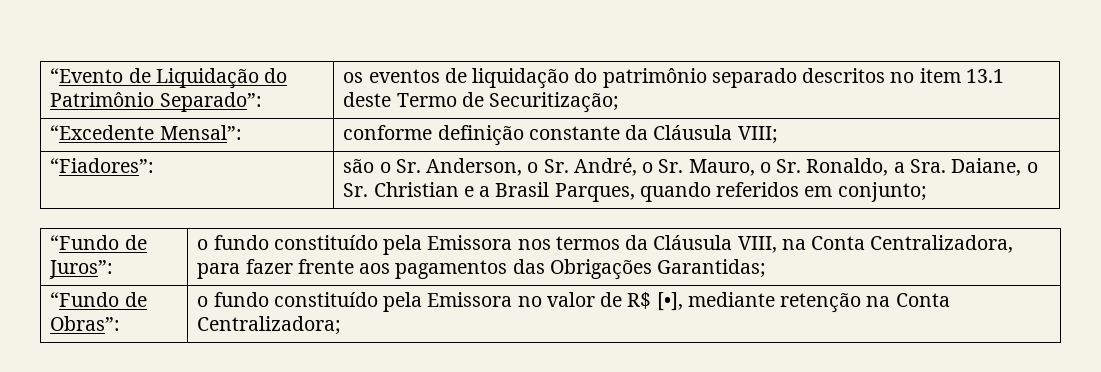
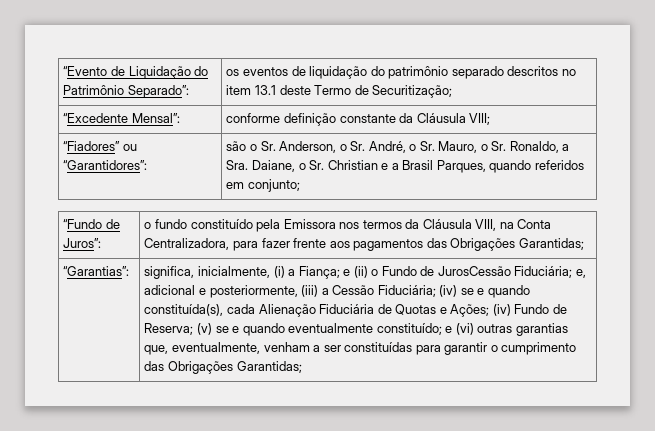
- “Fiadores”: | são o Sr. Anderson, o Sr. André, o Sr. Mauro, o Sr. Ronaldo, a Sra. Daiane, o Sr. Christian e a Brasil Parques, quando referidos em conjunto;
+ “Fiadores” ou “Garantidores”: | são o Sr. Anderson, o Sr. André, o Sr. Mauro, o Sr. Ronaldo, a Sra. Daiane, o Sr. Christian e a Brasil Parques, quando referidos em conjunto;
- “Fundo de Obras”: | o fundo constituído pela Emissora no valor de R$ [•], mediante retenção na Conta Centralizadora;
+ “Garantias”: | significa, inicialmente, (i) a Fiança; e (ii) o Fundo de JurosCessão Fiduciária; e, adicional e posteriormente, (iii) a Cessão Fiduciária; (iv) se e quando constituída(s), cada Alienação Fiduciária de Quotas e Ações; (iv) Fundo de Reserva; (v) se e quando eventualmente constituído; e (vi) outras garantias que, eventualmente, venham a ser constituídas para garantir o cumprimento das Obrigações Garantidas;

